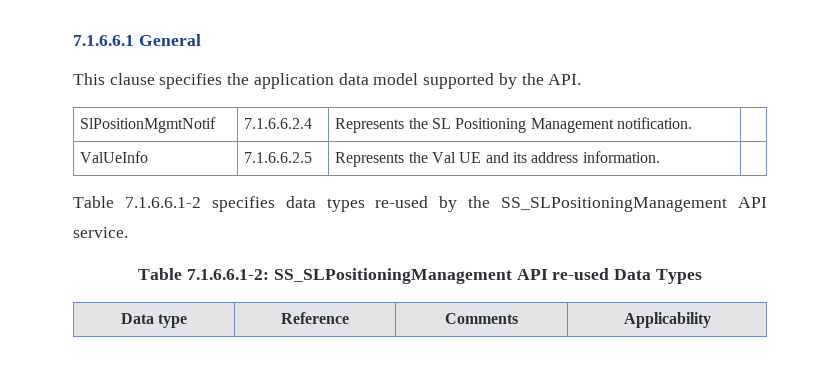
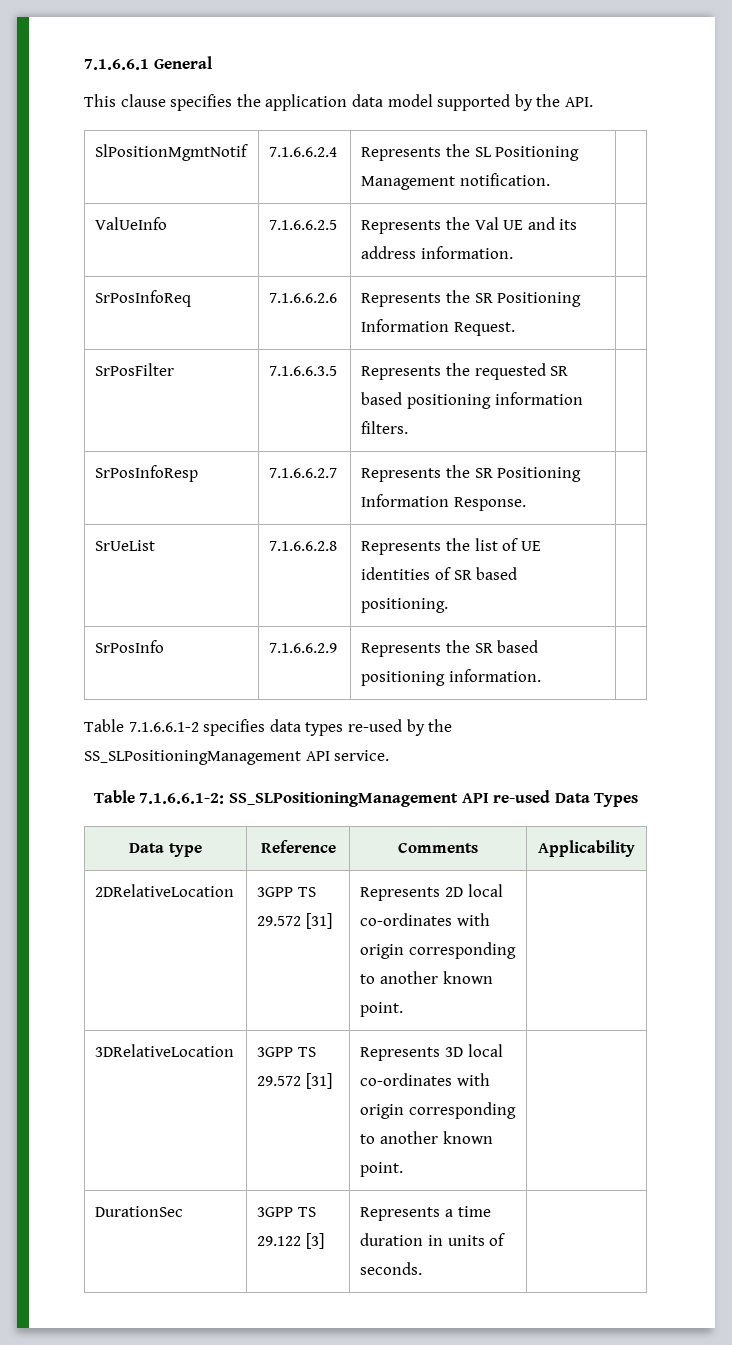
+ SrPosInfoReq | 7.1.6.6.2.6 | Represents the SR Positioning Information Request. |
+ SrPosFilter | 7.1.6.6.3.5 | Represents the requested SR based positioning information filters. |
+ SrPosInfoResp | 7.1.6.6.2.7 | Represents the SR Positioning Information Response. |
+ SrUeList | 7.1.6.6.2.8 | Represents the list of UE identities of SR based positioning. |
+ SrPosInfo | 7.1.6.6.2.9 | Represents the SR based positioning information. |
+ 2DRelativeLocation | 3GPP TS 29.572 [31] | Represents 2D local co-ordinates with origin corresponding to another known point. |
+ 3DRelativeLocation | 3GPP TS 29.572 [31] | Represents 3D local co-ordinates with origin corresponding to another known point. |
+ DurationSec | 3GPP TS 29.122 [3] | Represents a time duration in units of seconds. |

